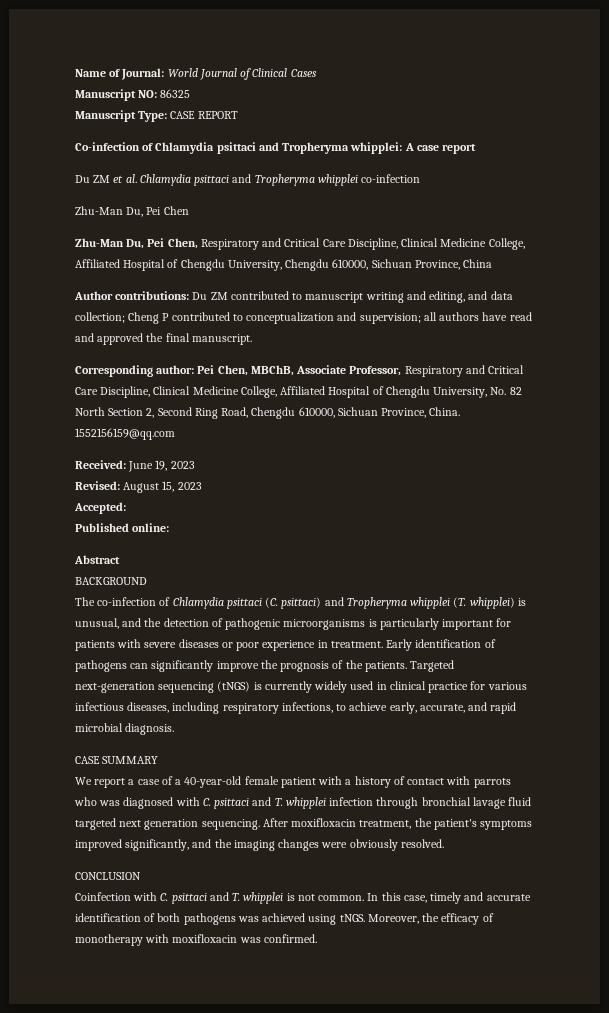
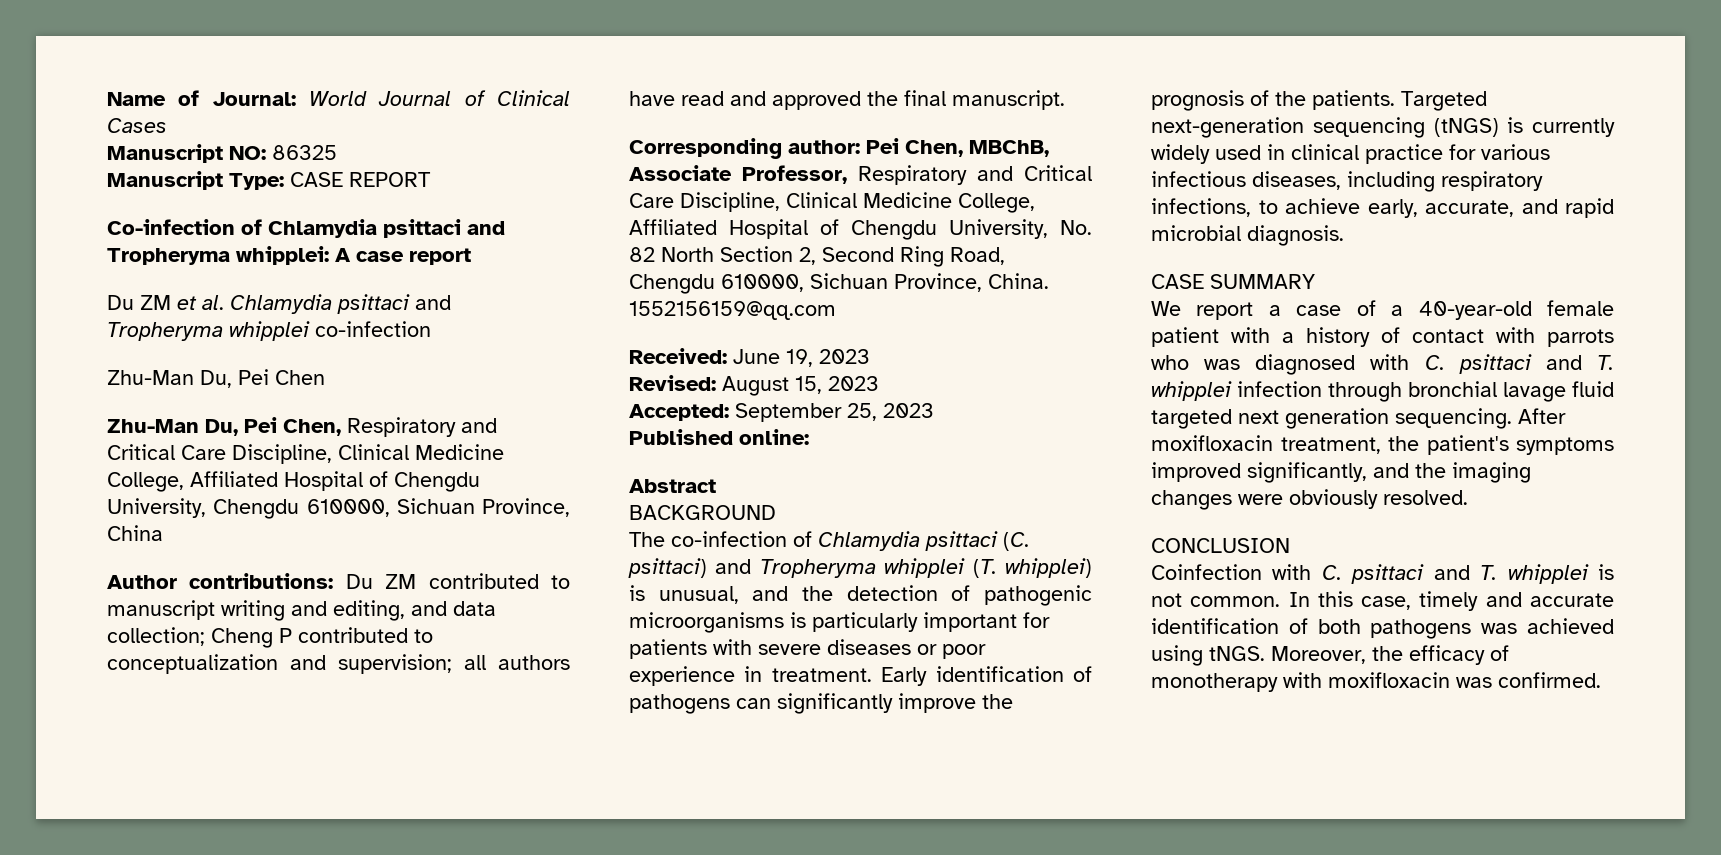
- Accepted:
+ Accepted: September 25, 2023

